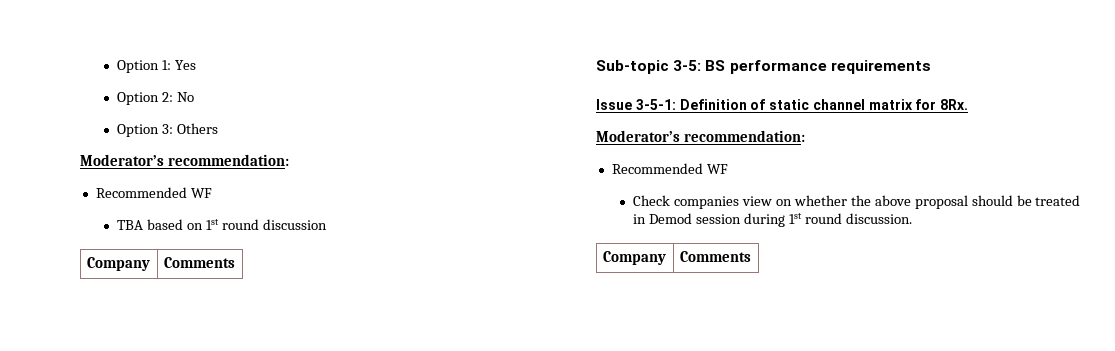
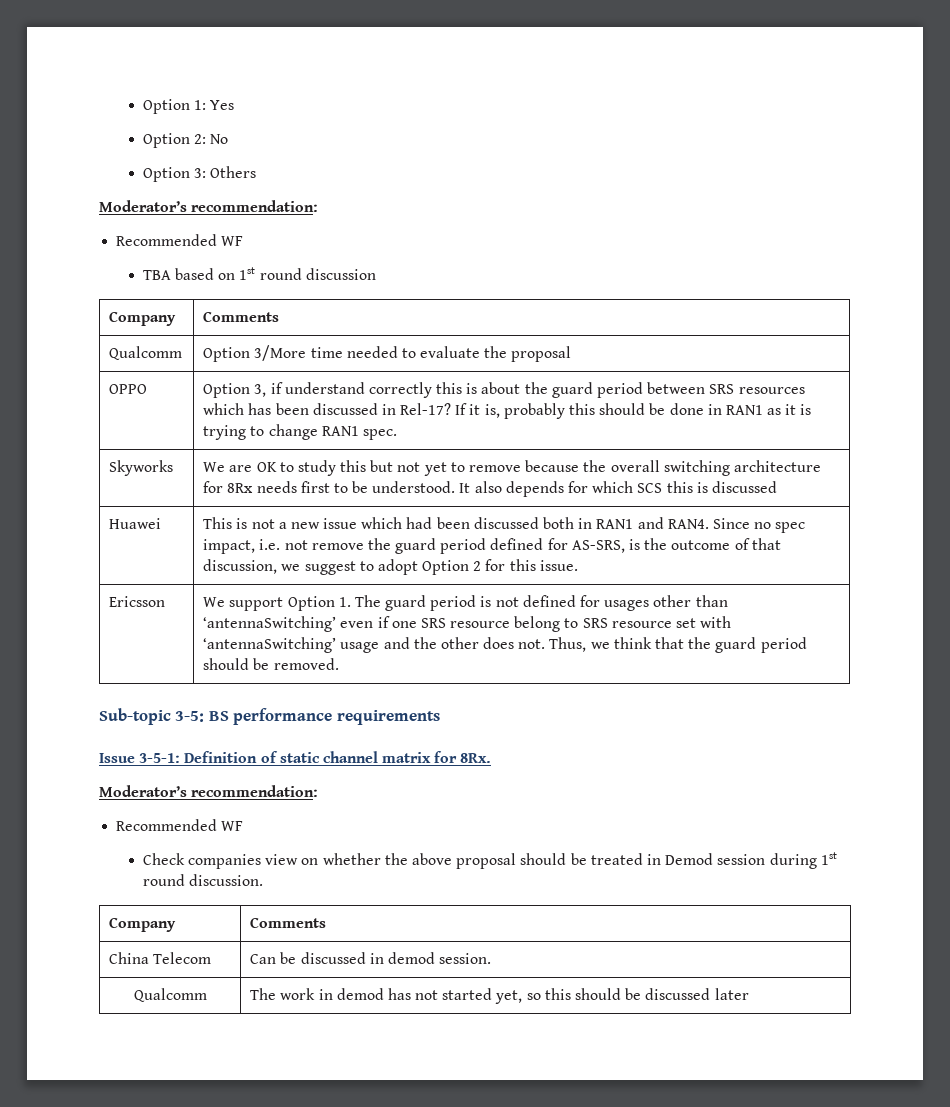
+ Qualcomm | Option 3/More time needed to evaluate the proposal
+ OPPO | Option 3, if understand correctly this is about the guard period between SRS resources which has been discussed in Rel-17? If it is, probably this should be done in RAN1 as it is trying to change RAN1 spec.
+ Skyworks | We are OK to study this but not yet to remove because the overall switching architecture for 8Rx needs first to be understood. It also depends for which SCS this is discussed
+ Huawei | This is not a new issue which had been discussed both in RAN1 and RAN4. Since no spec impact, i.e. not remove the guard period defined for AS-SRS, is the outcome of that discussion, we suggest to adopt Option 2 for this issue.
+ Ericsson | We support Option 1. The guard period is not defined for usages other than ‘antennaSwitching’ even if one SRS resource belong to SRS resource set with ‘antennaSwitching’ usage and the other does not. Thus, we think that the guard period should be removed.
+ China Telecom | Can be discussed in demod session.
+ Qualcomm | The work in demod has not started yet, so this should be discussed later

